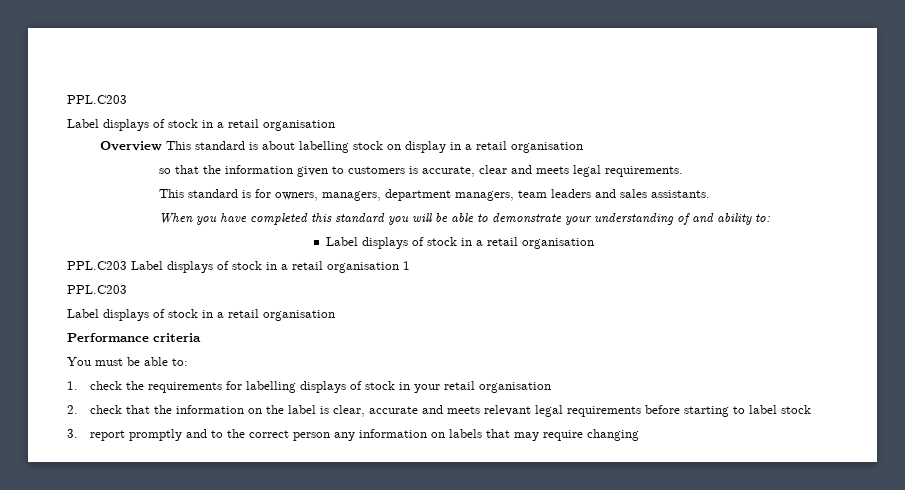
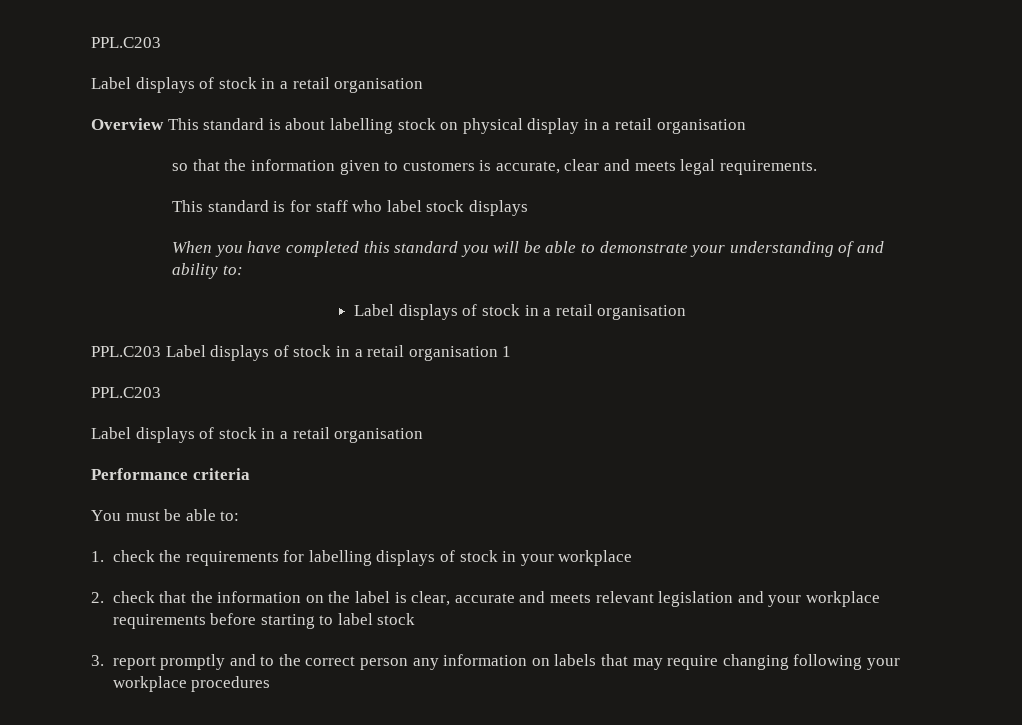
- Overview This standard is about labelling stock on display in a retail organisation
+ Overview This standard is about labelling stock on physical display in a retail organisation
- This standard is for owners, managers, department managers, team leaders and sales assistants.
+ This standard is for staff who label stock displays
- 1. check the requirements for labelling displays of stock in your retail organisation
+ 1. check the requirements for labelling displays of stock in your workplace
- 2. check that the information on the label is clear, accurate and meets relevant legal requirements before starting to label stock
+ 2. check that the information on the label is clear, accurate and meets relevant legislation and your workplace requirements before starting to label stock
- 3. report promptly and to the correct person any information on labels that may require changing
+ 3. report promptly and to the correct person any information on labels that may require changing following your workplace procedures

